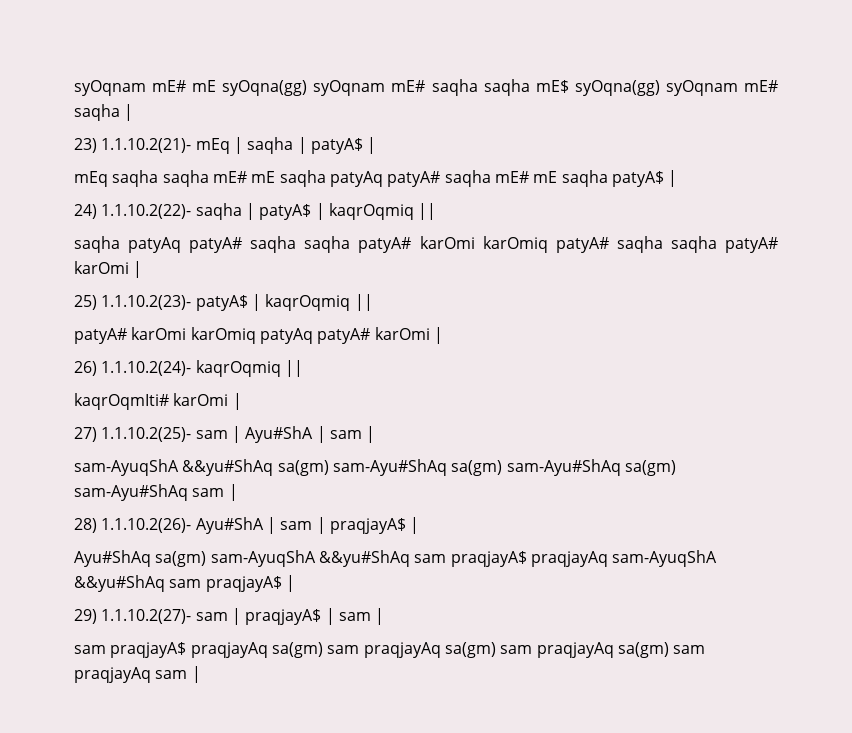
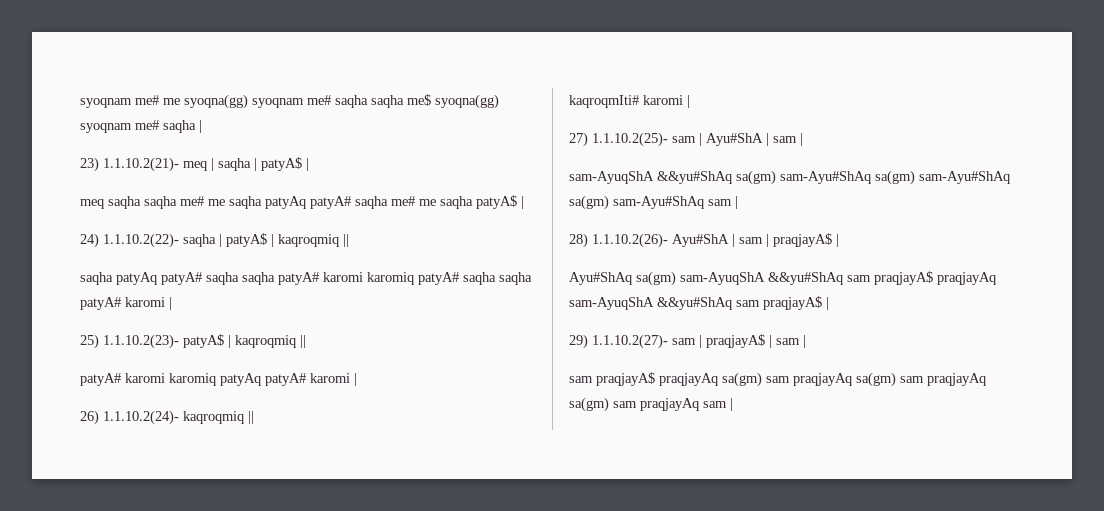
- syOqnam mE# mE syOqna(gg) syOqnam mE# saqha saqha mE$ syOqna(gg) syOqnam mE# saqha |
+ syoqnam me# me syoqna(gg) syoqnam me# saqha saqha me$ syoqna(gg) syoqnam me# saqha |
- 23) 1.1.10.2(21)- mEq | saqha | patyA$ |
+ 23) 1.1.10.2(21)- meq | saqha | patyA$ |
- mEq saqha saqha mE# mE saqha patyAq patyA# saqha mE# mE saqha patyA$ |
+ meq saqha saqha me# me saqha patyAq patyA# saqha me# me saqha patyA$ |
- 24) 1.1.10.2(22)- saqha | patyA$ | kaqrOqmiq ||
+ 24) 1.1.10.2(22)- saqha | patyA$ | kaqroqmiq ||
- saqha patyAq patyA# saqha saqha patyA# karOmi karOmiq patyA# saqha saqha patyA# karOmi |
+ saqha patyAq patyA# saqha saqha patyA# karomi karomiq patyA# saqha saqha patyA# karomi |
- 25) 1.1.10.2(23)- patyA$ | kaqrOqmiq ||
+ 25) 1.1.10.2(23)- patyA$ | kaqroqmiq ||
- patyA# karOmi karOmiq patyAq patyA# karOmi |
+ patyA# karomi karomiq patyAq patyA# karomi |
- 26) 1.1.10.2(24)- kaqrOqmiq ||
- kaqrOqmIti# karOmi |
+ 26) 1.1.10.2(24)- kaqroqmiq ||
+ kaqroqmIti# karomi |

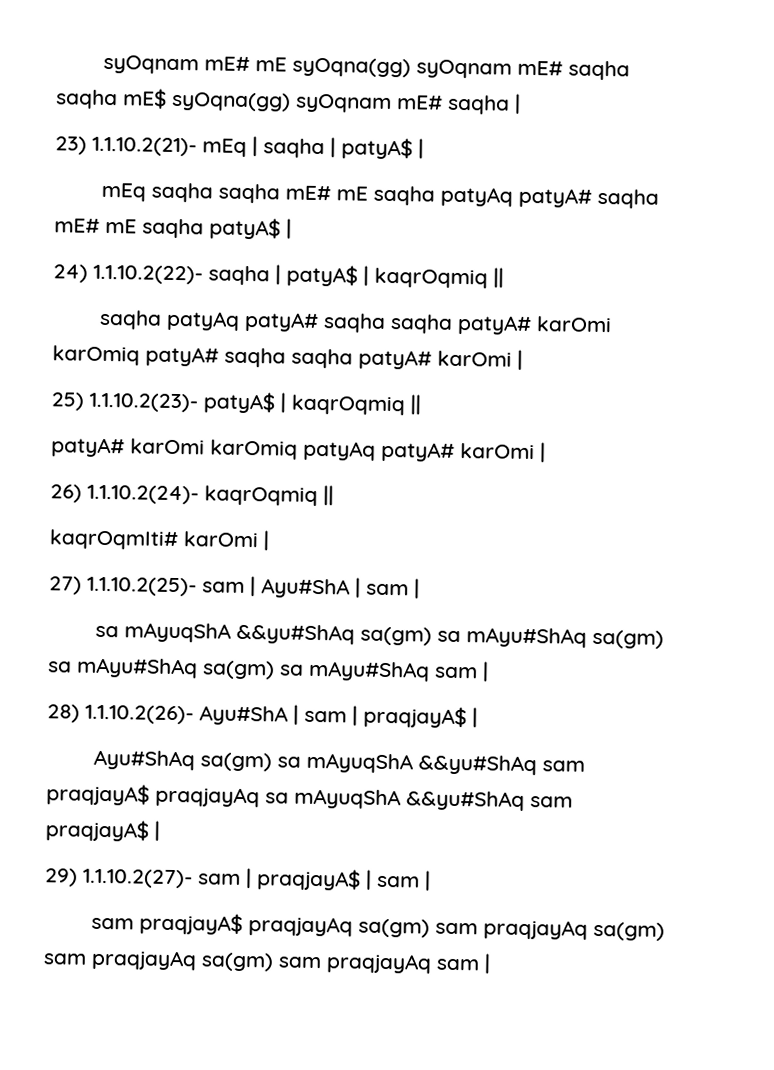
- syoqnam me# me syoqna(gg) syoqnam me# saqha saqha me$ syoqna(gg) syoqnam me# saqha |
+ syOqnam mE# mE syOqna(gg) syOqnam mE# saqha saqha mE$ syOqna(gg) syOqnam mE# saqha |
- 23) 1.1.10.2(21)- meq | saqha | patyA$ |
+ 23) 1.1.10.2(21)- mEq | saqha | patyA$ |
- meq saqha saqha me# me saqha patyAq patyA# saqha me# me saqha patyA$ |
+ mEq saqha saqha mE# mE saqha patyAq patyA# saqha mE# mE saqha patyA$ |
- 24) 1.1.10.2(22)- saqha | patyA$ | kaqroqmiq ||
+ 24) 1.1.10.2(22)- saqha | patyA$ | kaqrOqmiq ||
- saqha patyAq patyA# saqha saqha patyA# karomi karomiq patyA# saqha saqha patyA# karomi |
+ saqha patyAq patyA# saqha saqha patyA# karOmi karOmiq patyA# saqha saqha patyA# karOmi |
- 25) 1.1.10.2(23)- patyA$ | kaqroqmiq ||
+ 25) 1.1.10.2(23)- patyA$ | kaqrOqmiq ||
- patyA# karomi karomiq patyAq patyA# karomi |
+ patyA# karOmi karOmiq patyAq patyA# karOmi |
- 26) 1.1.10.2(24)- kaqroqmiq ||
- kaqroqmIti# karomi |
+ 26) 1.1.10.2(24)- kaqrOqmiq ||
+ kaqrOqmIti# karOmi |
- sam-AyuqShA &&yu#ShAq sa(gm) sam-Ayu#ShAq sa(gm) sam-Ayu#ShAq sa(gm) sam-Ayu#ShAq sam |
+ sa mAyuqShA &&yu#ShAq sa(gm) sa mAyu#ShAq sa(gm) sa mAyu#ShAq sa(gm) sa mAyu#ShAq sam |
- Ayu#ShAq sa(gm) sam-AyuqShA &&yu#ShAq sam praqjayA$ praqjayAq sam-AyuqShA &&yu#ShAq sam praqjayA$ |
+ Ayu#ShAq sa(gm) sa mAyuqShA &&yu#ShAq sam praqjayA$ praqjayAq sa mAyuqShA &&yu#ShAq sam praqjayA$ |

